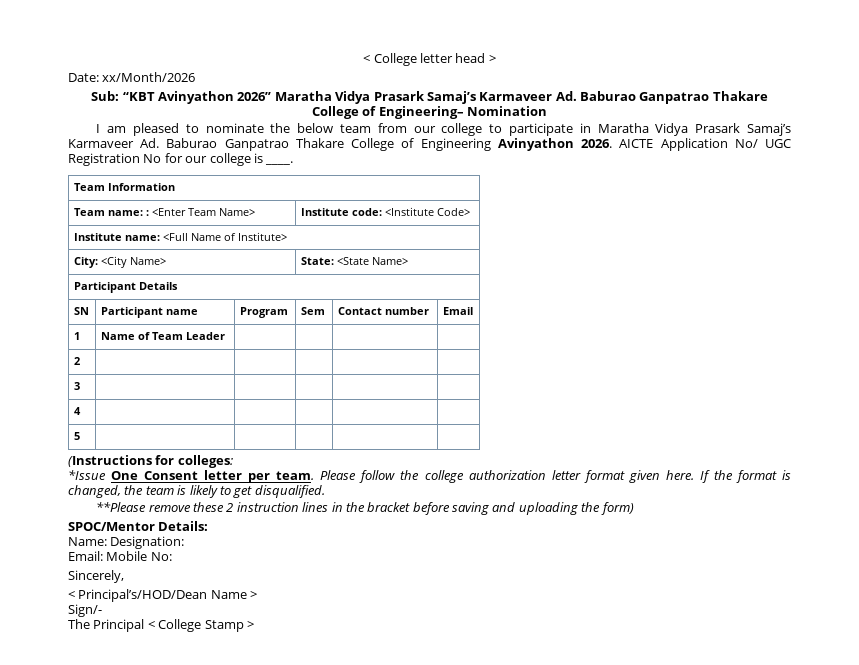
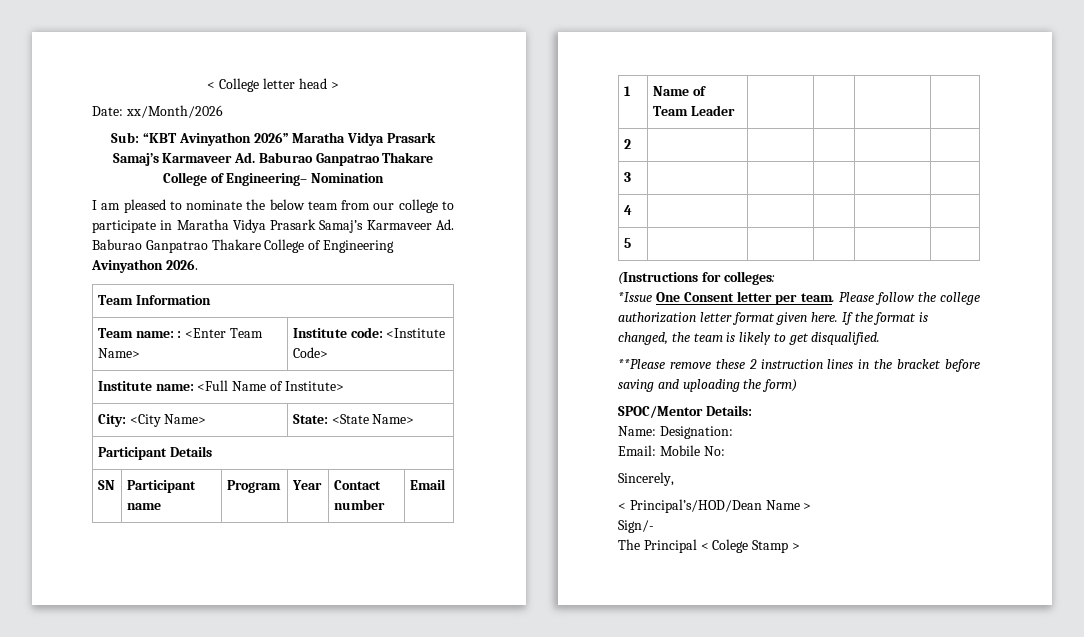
- AICTE Application No/ UGC Registration No for our college is ____.
- SN | Participant name | Program | Sem | Contact number | Email
+ SN | Participant name | Program | Year | Contact number | Email
- The Principal < College Stamp >
+ The Principal < Colege Stamp >

